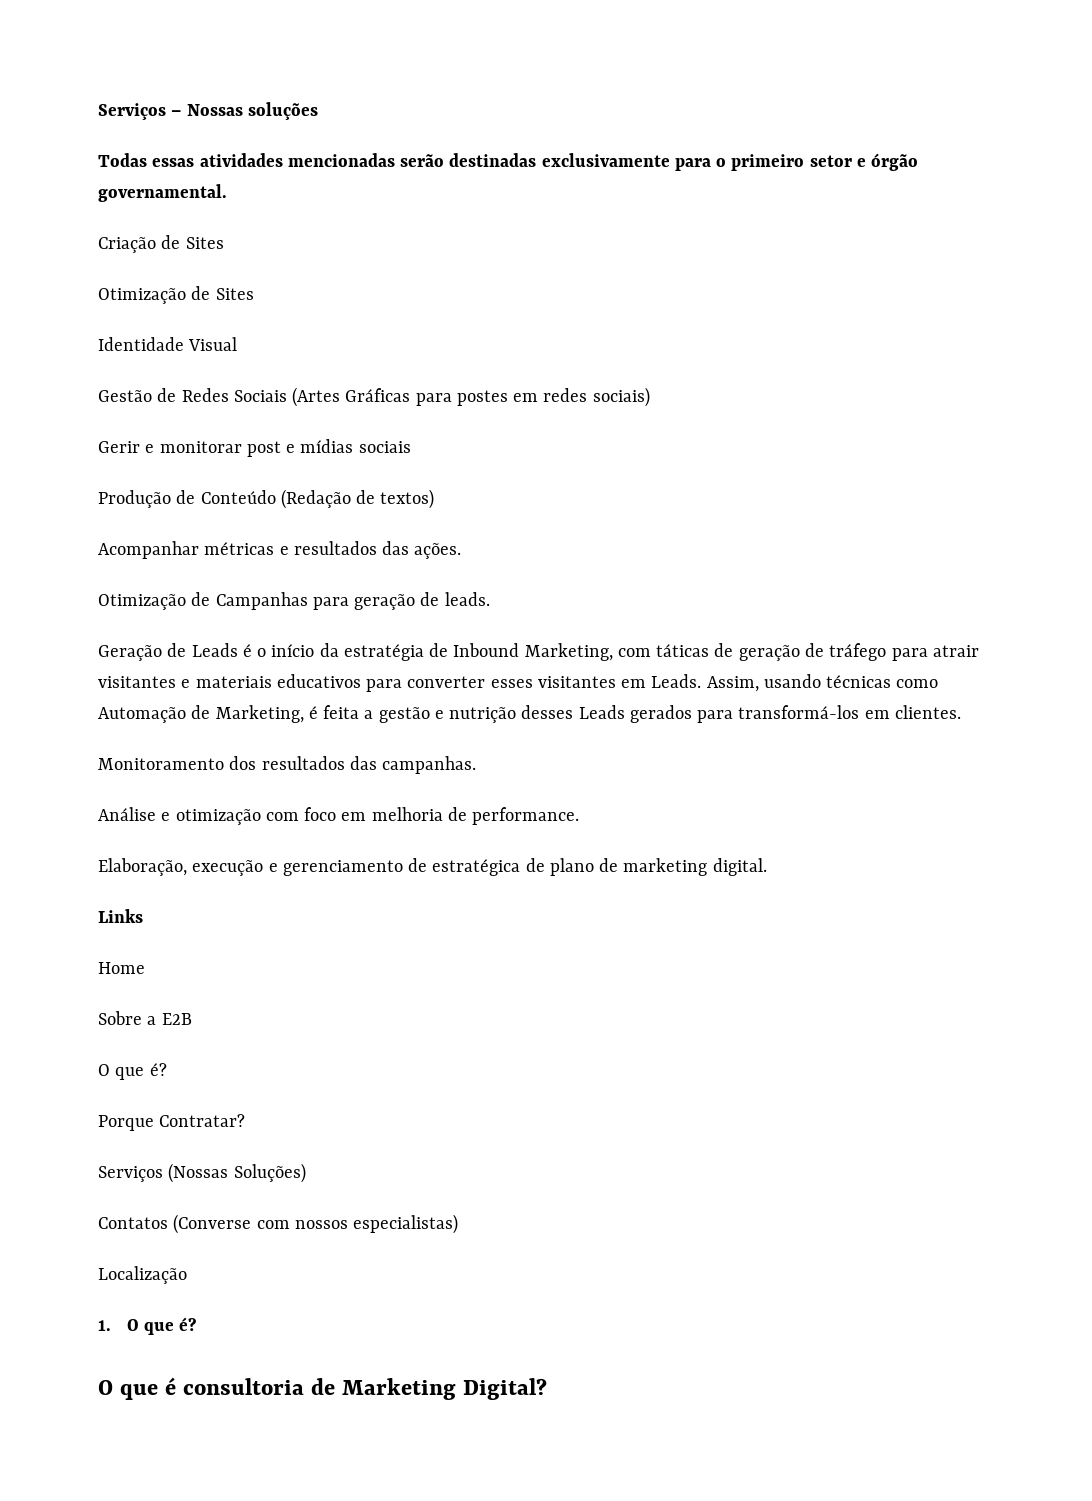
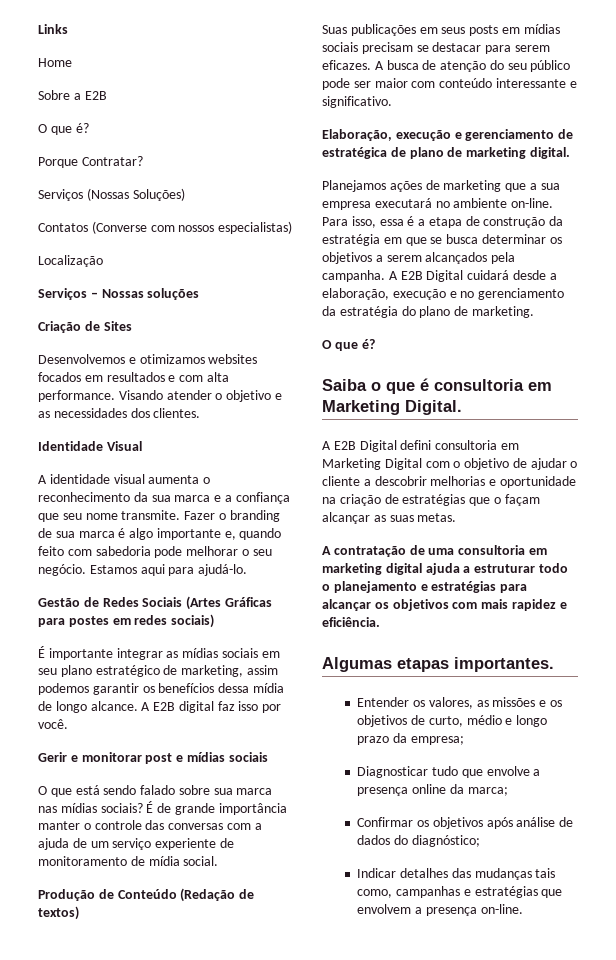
- Serviços – Nossas soluções
- Todas essas atividades mencionadas serão destinadas exclusivamente para o primeiro setor e órgão governamental.
- Criação de Sites
- Otimização de Sites
- Identidade Visual
- Gestão de Redes Sociais (Artes Gráficas para postes em redes sociais)
- Gerir e monitorar post e mídias sociais
- Produção de Conteúdo (Redação de textos)
- Acompanhar métricas e resultados das ações.
- Otimização de Campanhas para geração de leads.
- Geração de Leads é o início da estratégia de Inbound Marketing, com táticas de geração de tráfego para atrair visitantes e materiais educativos para converter esses visitantes em Leads. Assim, usando técnicas como Automação de Marketing, é feita a gestão e nutrição desses Leads gerados para transformá-los em clientes.
- Monitoramento dos resultados das campanhas.
- Análise e otimização com foco em melhoria de performance.
- Elaboração, execução e gerenciamento de estratégica de plano de marketing digital.
- 1. O que é?
- O que é consultoria de Marketing Digital?
+ Serviços – Nossas soluções
+ Criação de Sites
+ Desenvolvemos e otimizamos websites focados em resultados e com alta performance. Visando atender o objetivo e as necessidades dos clientes.
+ Identidade Visual
+ A identidade visual aumenta o reconhecimento da sua marca e a confiança que seu nome transmite. Fazer o branding de sua marca é algo importante e, quando feito com sabedoria pode melhorar o seu negócio. Estamos aqui para ajudá-lo.
+ Gestão de Redes Sociais (Artes Gráficas para postes em redes sociais)
+ É importante integrar as mídias sociais em seu plano estratégico de marketing, assim podemos garantir os benefícios dessa mídia de longo alcance. A E2B digital faz isso por você.
+ Gerir e monitorar post e mídias sociais
+ O que está sendo falado sobre sua marca nas mídias sociais? É de grande importância manter o controle das conversas com a ajuda de um serviço experiente de monitoramento de mídia social.
+ Produção de Conteúdo (Redação de textos)
+ Suas publicações em seus posts em mídias sociais precisam se destacar para serem eficazes. A busca de atenção do seu público pode ser maior com conteúdo interessante e significativo.
+ Elaboração, execução e gerenciamento de estratégica de plano de marketing digital.
+ Planejamos ações de marketing que a sua empresa executará no ambiente on-line. Para isso, essa é a etapa de construção da estratégia em que se busca determinar os objetivos a serem alcançados pela campanha. A E2B Digital cuidará desde a elaboração, execução e no gerenciamento da estratégia do plano de marketing.
+ O que é?
+ Saiba o que é consultoria em Marketing Digital.
+ A E2B Digital defini consultoria em Marketing Digital com o objetivo de ajudar o cliente a descobrir melhorias e oportunidade na criação de estratégias que o façam alcançar as suas metas.
+ A contratação de uma consultoria em marketing digital ajuda a estruturar todo o planejamento e estratégias para alcançar os objetivos com mais rapidez e eficiência.
+ Algumas etapas importantes.
+ Entender os valores, as missões e os objetivos de curto, médio e longo prazo da empresa;
+ Diagnosticar tudo que envolve a presença online da marca;
+ Confirmar os objetivos após análise de dados do diagnóstico;
+ Indicar detalhes das mudanças tais como, campanhas e estratégias que envolvem a presença on-line.

